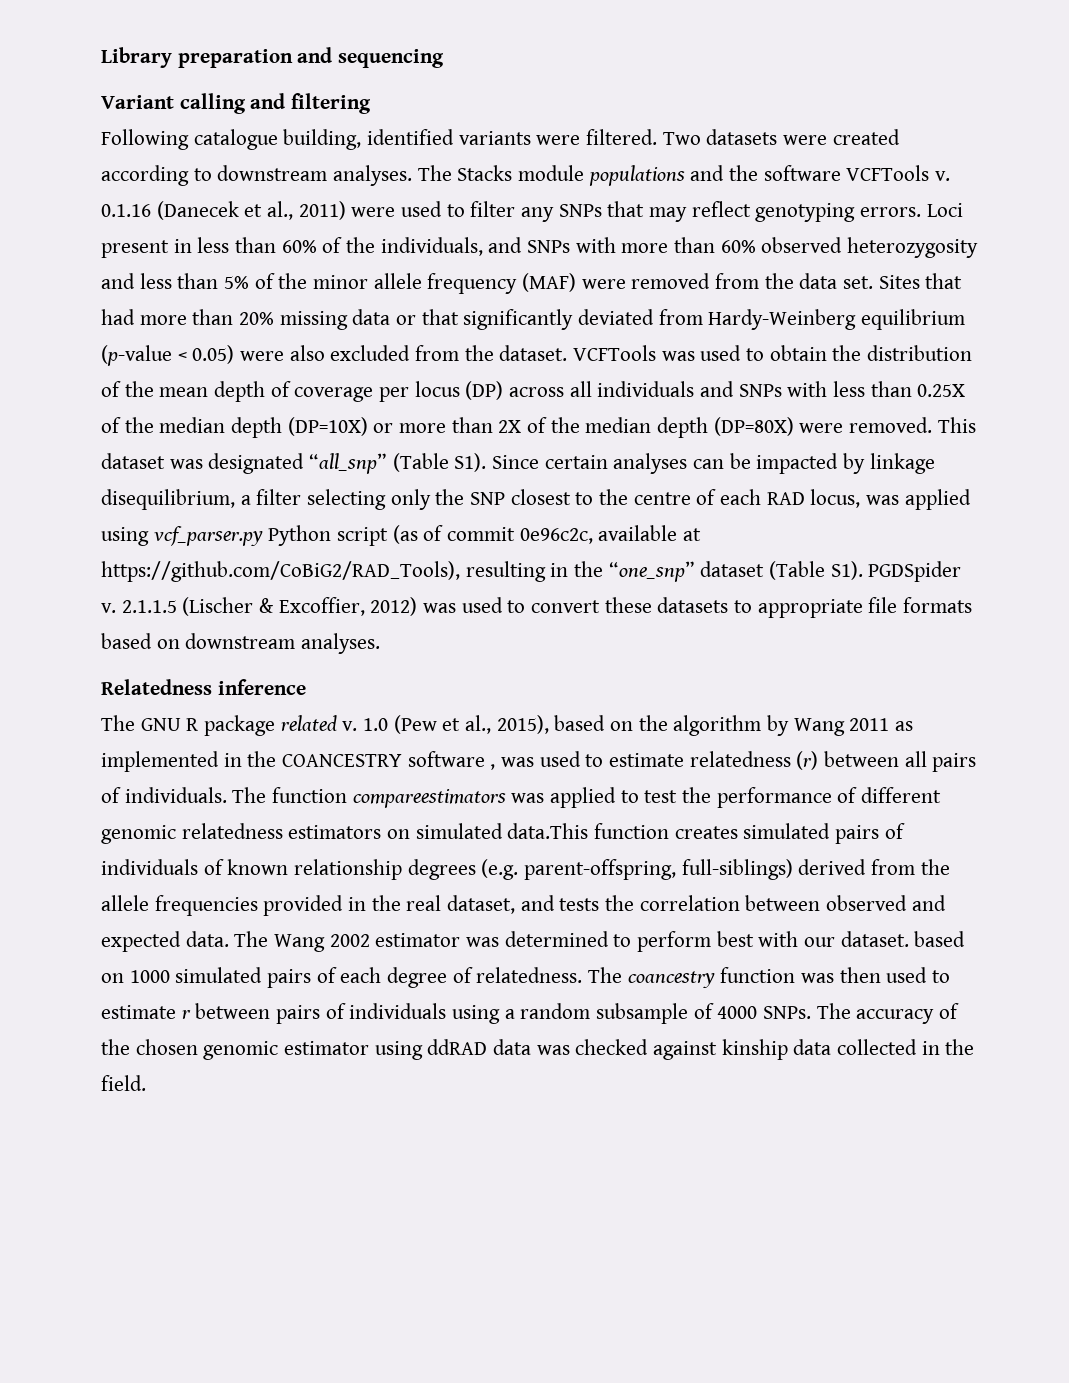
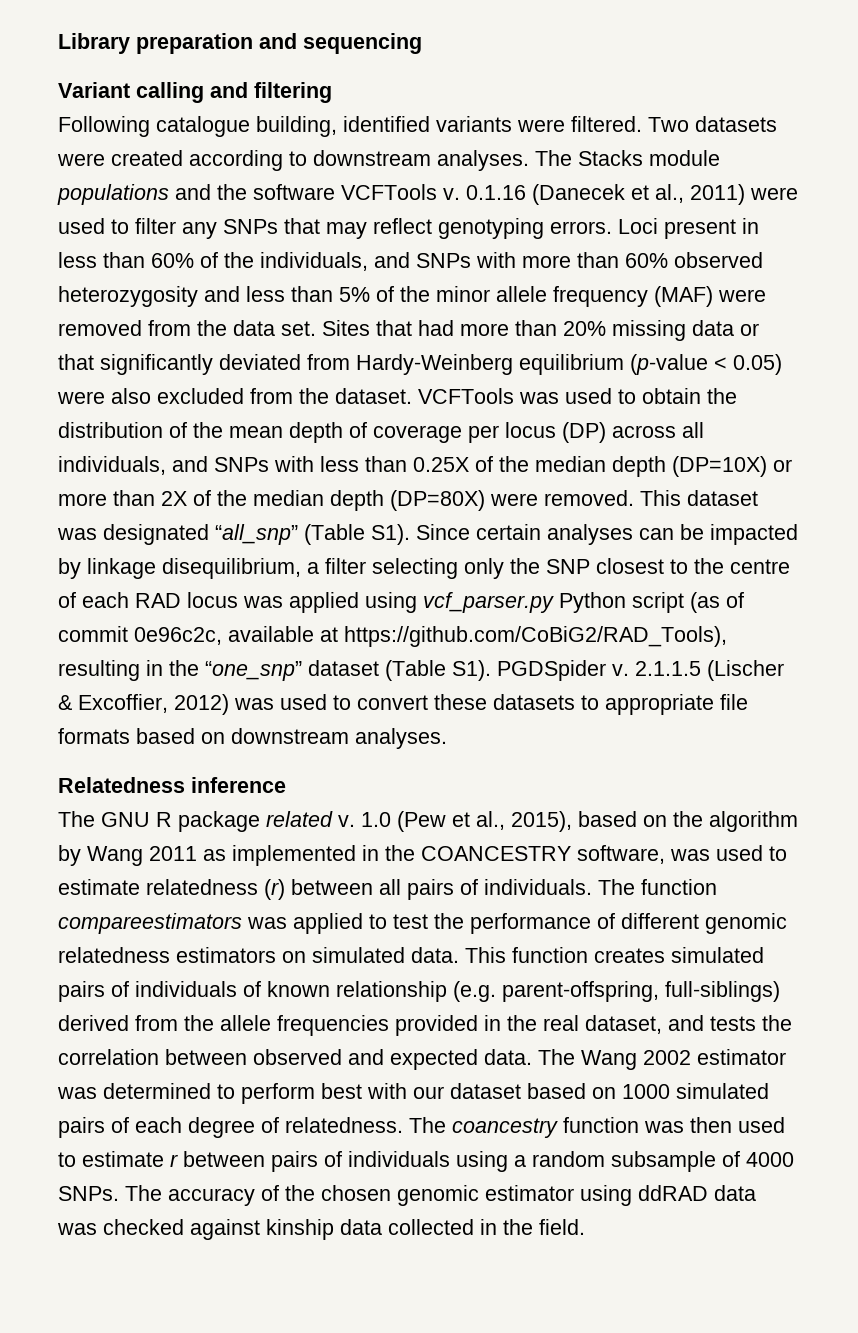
- VCFTools was used to obtain the distribution of the mean depth of coverage per locus (DP) across all individuals and SNPs with less than 0.25X of the median depth (DP=10X) or more than 2X of the median depth (DP=80X) were removed.
+ VCFTools was used to obtain the distribution of the mean depth of coverage per locus (DP) across all individuals, and SNPs with less than 0.25X of the median depth (DP=10X) or more than 2X of the median depth (DP=80X) were removed.
- This dataset was designated “all_snp” (Table S1). Since certain analyses can be impacted by linkage disequilibrium, a filter selecting only the SNP closest to the centre of each RAD locus, was applied using vcf_parser.py Python script (as of commit 0e96c2c, available at https://github.com/CoBiG2/RAD_Tools), resulting in the “one_snp” dataset (Table S1). PGDSpider v.
+ This dataset was designated “all_snp” (Table S1). Since certain analyses can be impacted by linkage disequilibrium, a filter selecting only the SNP closest to the centre of each RAD locus was applied using vcf_parser.py Python script (as of commit 0e96c2c, available at https://github.com/CoBiG2/RAD_Tools), resulting in the “one_snp” dataset (Table S1). PGDSpider v.
- 1.0 (Pew et al., 2015), based on the algorithm by Wang 2011 as implemented in the COANCESTRY software , was used to estimate relatedness (r) between all pairs of individuals.
+ 1.0 (Pew et al., 2015), based on the algorithm by Wang 2011 as implemented in the COANCESTRY software, was used to estimate relatedness (r) between all pairs of individuals.
- The function compareestimators was applied to test the performance of different genomic relatedness estimators on simulated data.This function creates simulated pairs of individuals of known relationship degrees (e.g. parent-offspring, full-siblings) derived from the allele frequencies provided in the real dataset, and tests the correlation between observed and expected data.
+ The function compareestimators was applied to test the performance of different genomic relatedness estimators on simulated data. This function creates simulated pairs of individuals of known relationship (e.g. parent-offspring, full-siblings) derived from the allele frequencies provided in the real dataset, and tests the correlation between observed and expected data.
- The Wang 2002 estimator was determined to perform best with our dataset. based on 1000 simulated pairs of each degree of relatedness.
+ The Wang 2002 estimator was determined to perform best with our dataset based on 1000 simulated pairs of each degree of relatedness.

